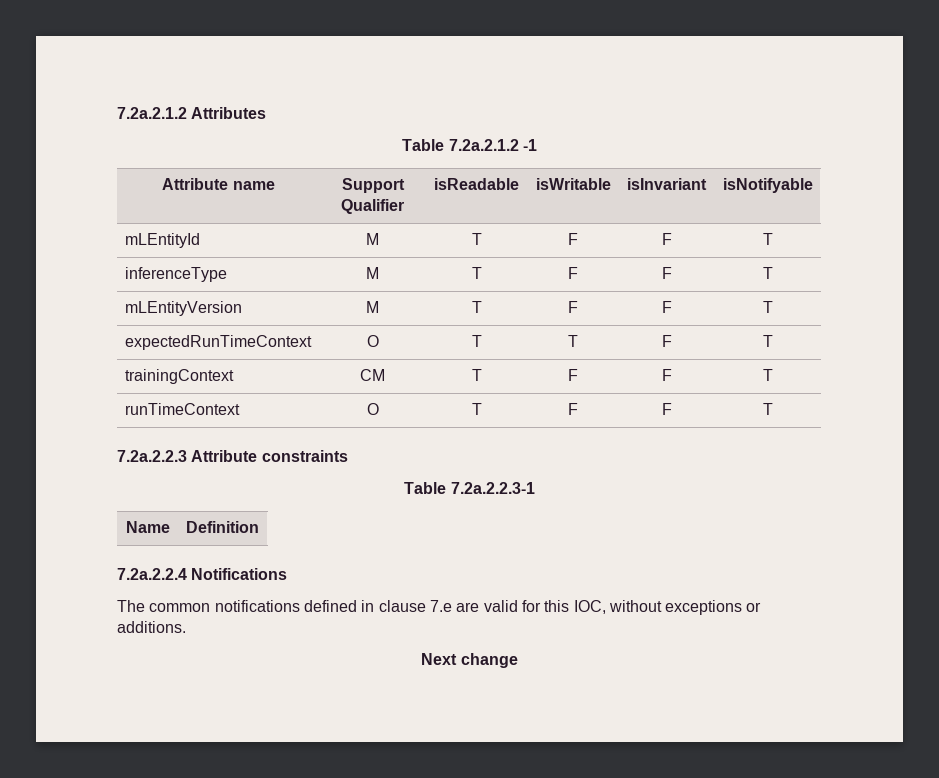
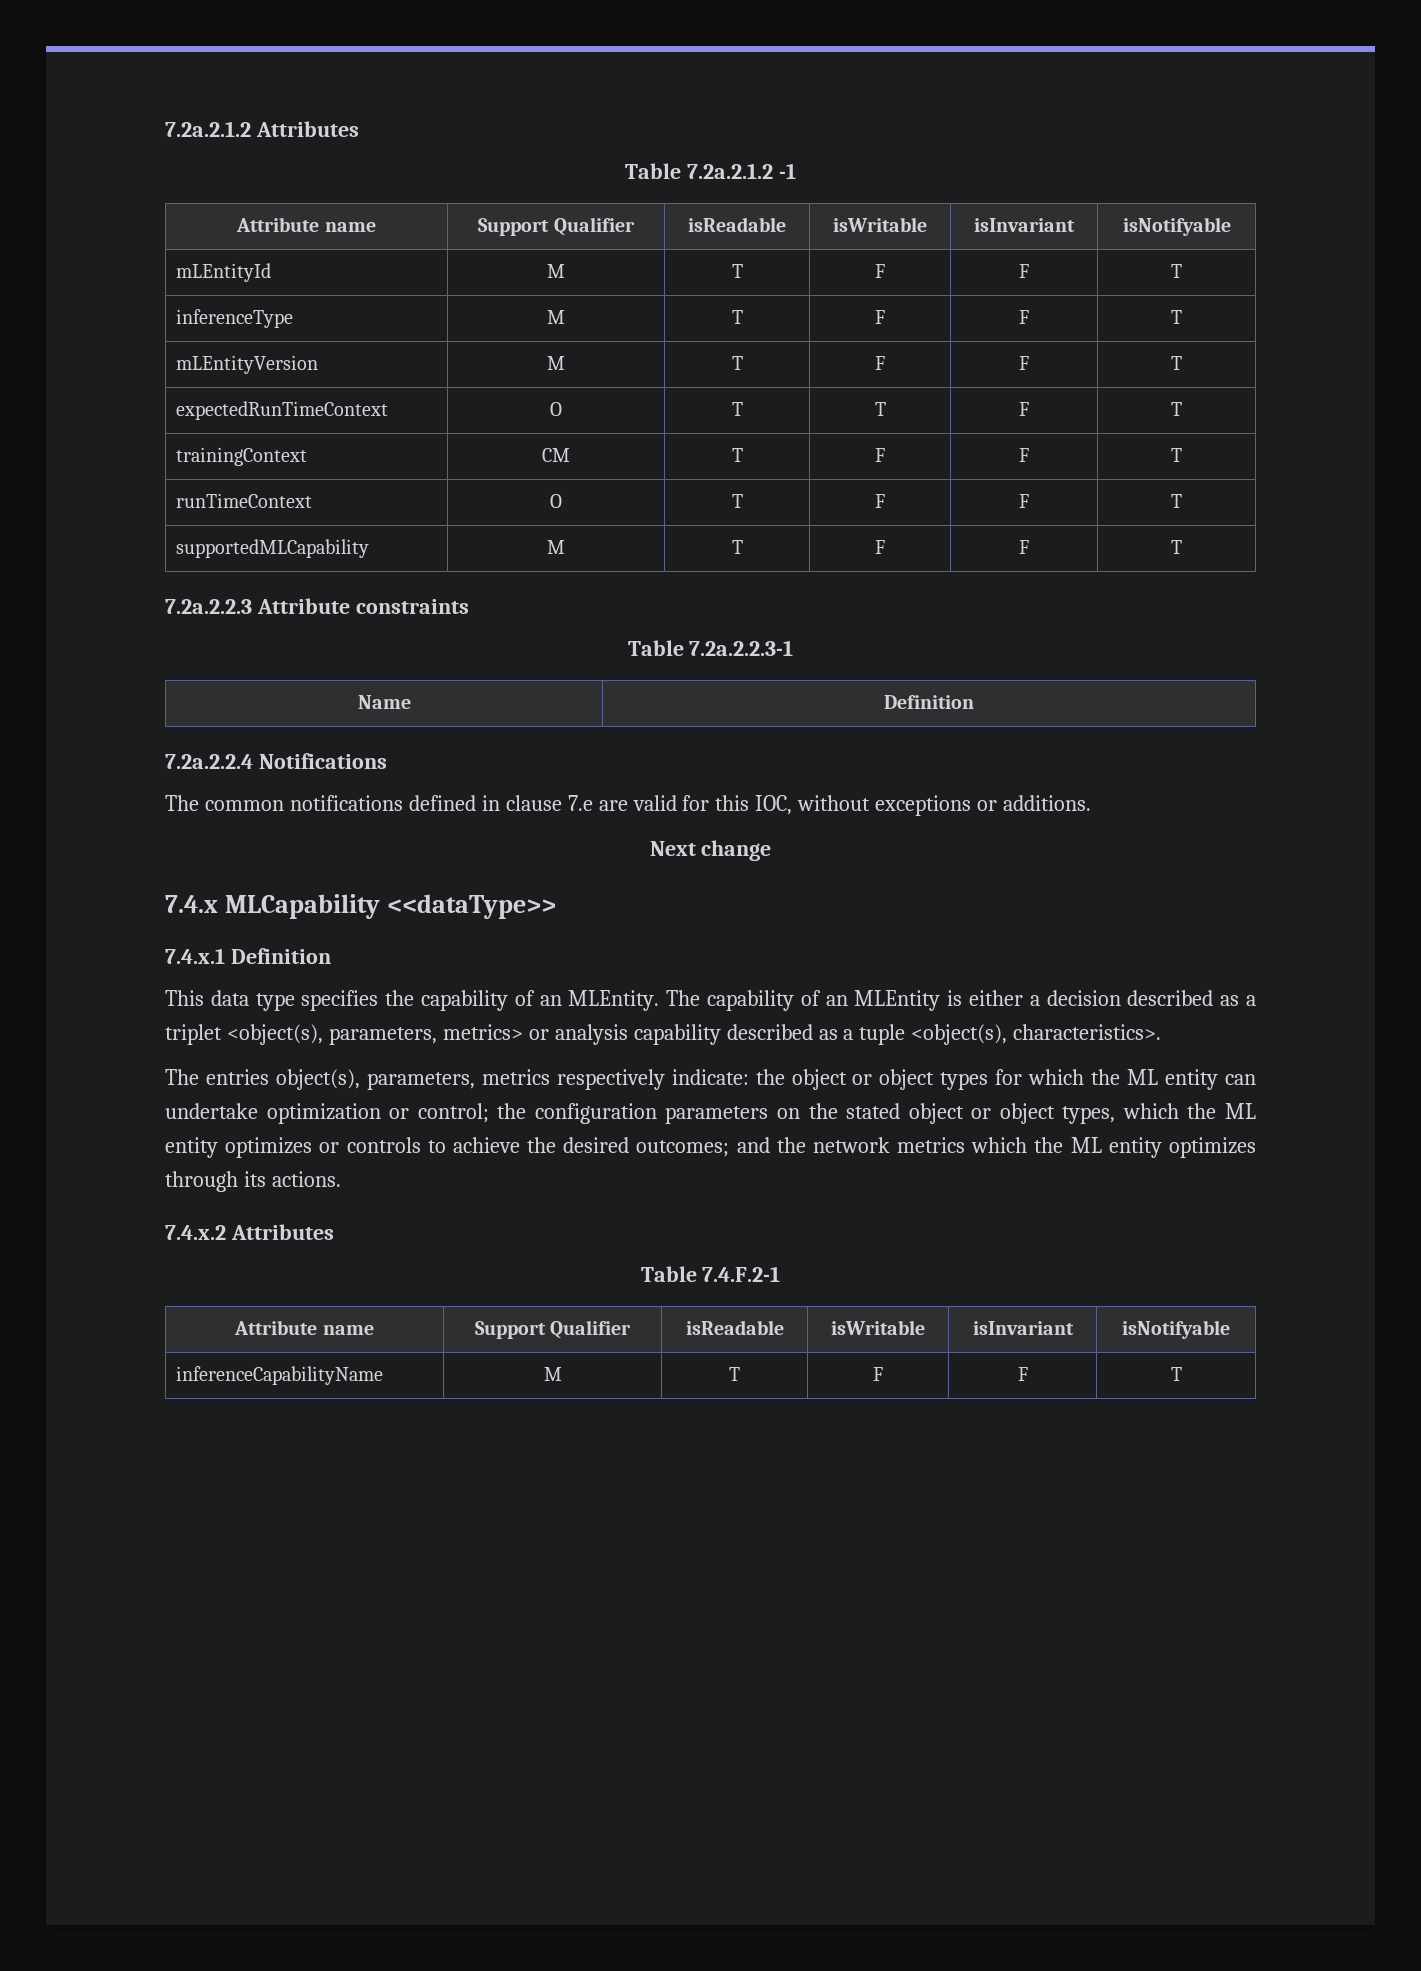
+ supportedMLCapability | M | T | F | F | T
+ 7.4.x MLCapability <<dataType>>
+ 7.4.x.1 Definition
+ This data type specifies the capability of an MLEntity. The capability of an MLEntity is either a decision described as a triplet <object(s), parameters, metrics> or analysis capability described as a tuple <object(s), characteristics>.
+ The entries object(s), parameters, metrics respectively indicate: the object or object types for which the ML entity can undertake optimization or control; the configuration parameters on the stated object or object types, which the ML entity optimizes or controls to achieve the desired outcomes; and the network metrics which the ML entity optimizes through its actions.
+ 7.4.x.2 Attributes
+ Table 7.4.F.2-1
+ Attribute name | Support Qualifier | isReadable | isWritable | isInvariant | isNotifyable
+ inferenceCapabilityName | M | T | F | F | T

